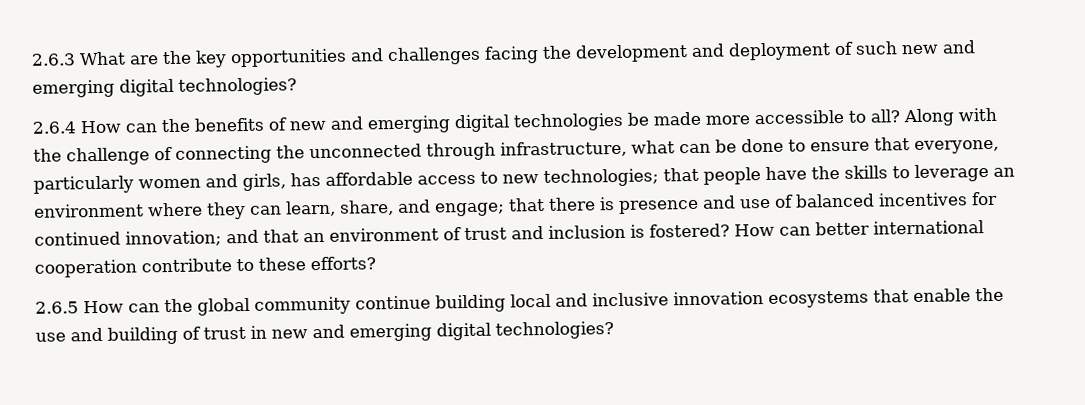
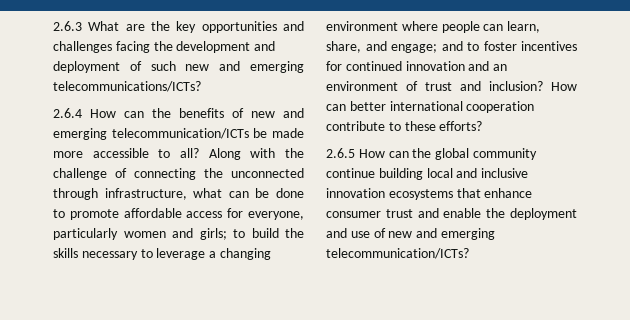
- 2.6.3 What are the key opportunities and challenges facing the development and deployment of such new and emerging digital technologies?
+ 2.6.3 What are the key opportunities and challenges facing the development and deployment of such new and emerging telecommunications/ICTs?
- 2.6.4 How can the benefits of new and emerging digital technologies be made more accessible to all?
+ 2.6.4 How can the benefits of new and emerging telecommunication/ICTs be made more accessible to all?
- Along with the challenge of connecting the unconnected through infrastructure, what can be done to ensure that everyone, particularly women and girls, has affordable access to new technologies; that people have the skills to leverage an environment where they can learn, share, and engage; that there is presence and use of balanced incentives for continued innovation; and that an environment of trust and inclusion is fostered?
+ Along with the challenge of connecting the unconnected through infrastructure, what can be done to promote affordable access for everyone, particularly women and girls; to build the skills necessary to leverage a changing environment where people can learn, share, and engage; and to foster incentives for continued innovation and an environment of trust and inclusion?
- 2.6.5 How can the global community continue building local and inclusive innovation ecosystems that enable the use and building of trust in new and emerging digital technologies?
+ 2.6.5 How can the global community continue building local and inclusive innovation ecosystems that enhance consumer trust and enable the deployment and use of new and emerging telecommunication/ICTs?

